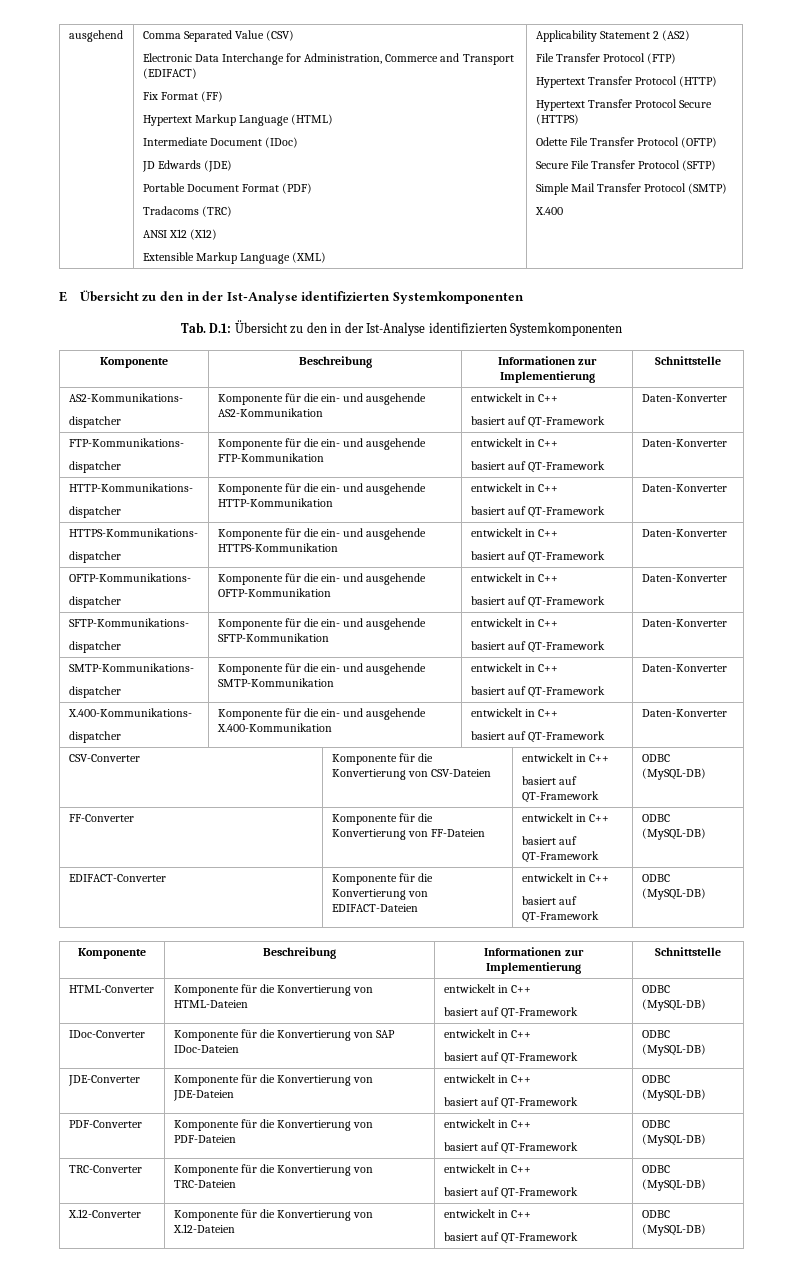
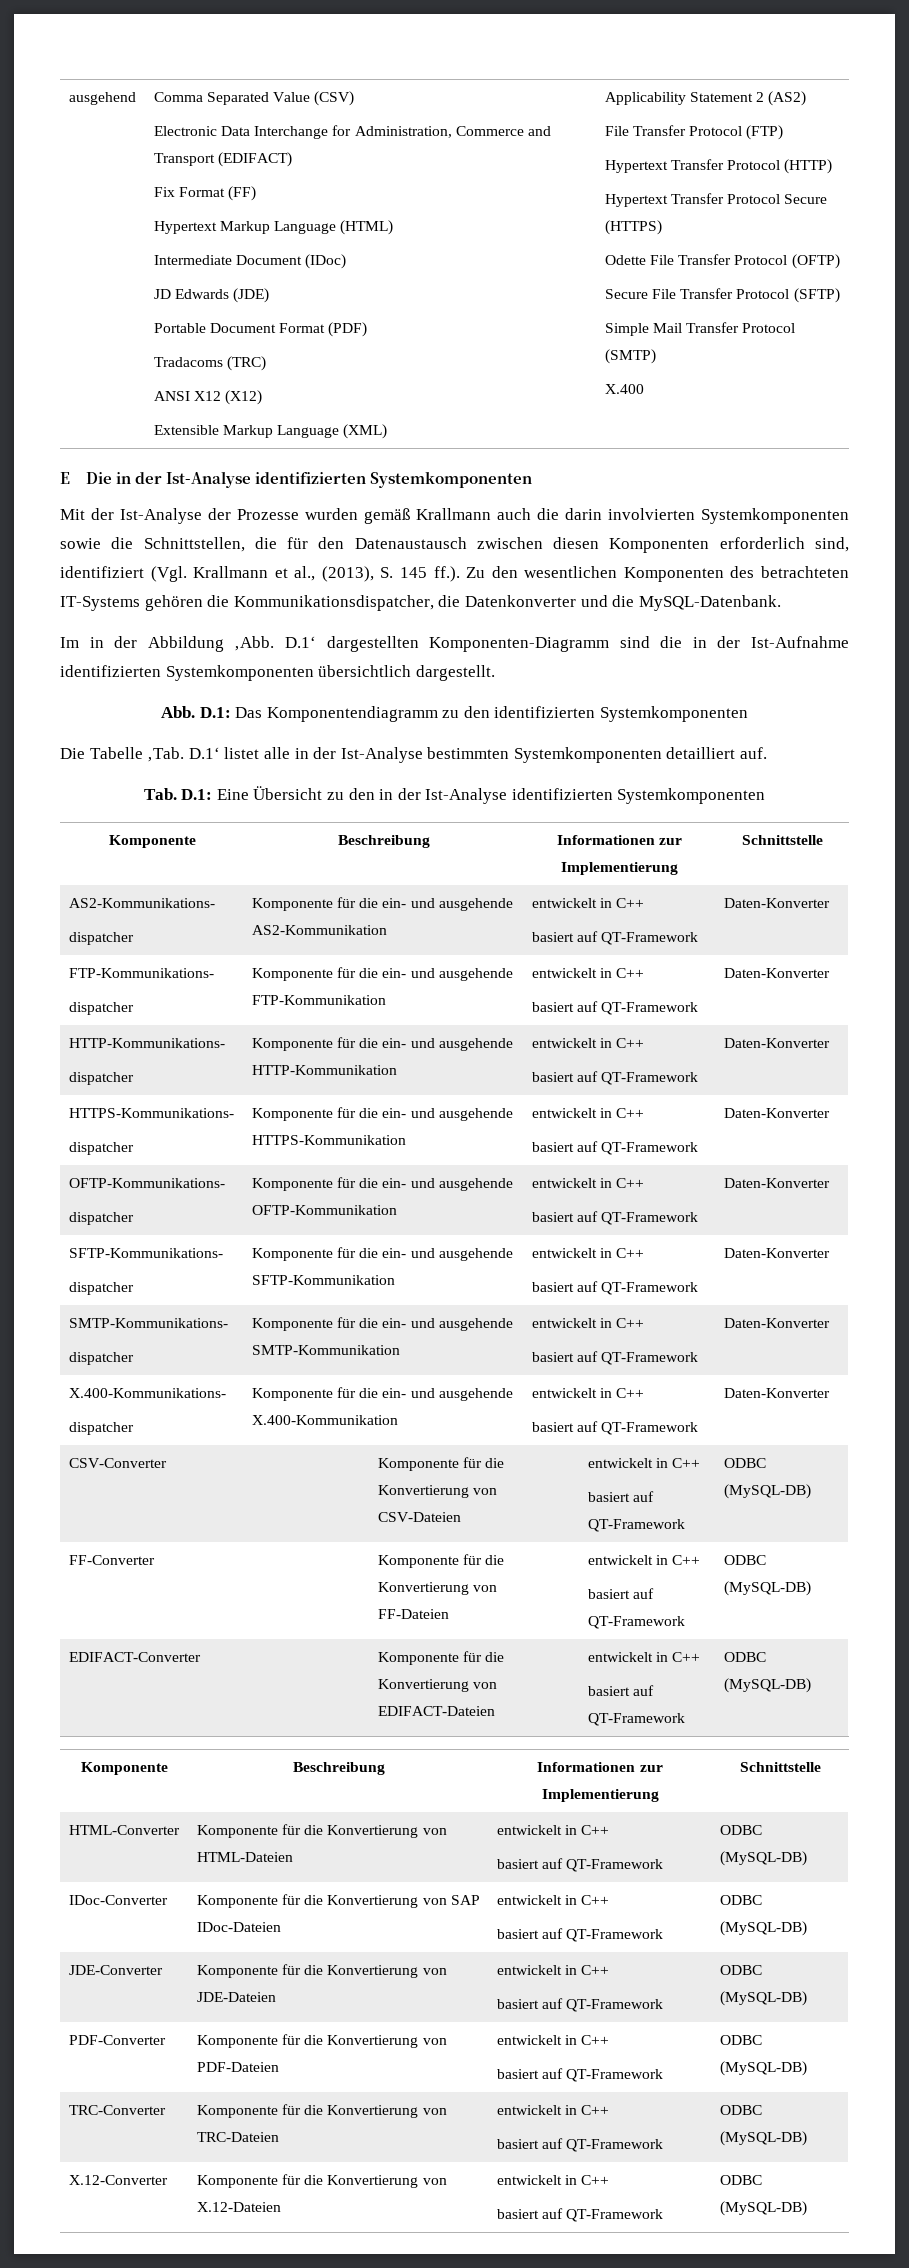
- E Übersicht zu den in der Ist-Analyse identifizierten Systemkomponenten
+ E Die in der Ist-Analyse identifizierten Systemkomponenten
+ Mit der Ist-Analyse der Prozesse wurden gemäß Krallmann auch die darin involvierten Systemkomponenten sowie die Schnittstellen, die für den Datenaustausch zwischen diesen Komponenten erforderlich sind, identifiziert (Vgl. Krallmann et al., (2013), S. 145 ff.). Zu den wesentlichen Komponenten des betrachteten IT-Systems gehören die Kommunikationsdispatcher, die Datenkonverter und die MySQL-Datenbank.
+ Im in der Abbildung ‚Abb. D.1‘ dargestellten Komponenten-Diagramm sind die in der Ist-Aufnahme identifizierten Systemkomponenten übersichtlich dargestellt.
+ Abb. D.1: Das Komponentendiagramm zu den identifizierten Systemkomponenten
+ Die Tabelle ‚Tab. D.1‘ listet alle in der Ist-Analyse bestimmten Systemkomponenten detailliert auf.
- Tab. D.1: Übersicht zu den in der Ist-Analyse identifizierten Systemkomponenten
+ Tab. D.1: Eine Übersicht zu den in der Ist-Analyse identifizierten Systemkomponenten

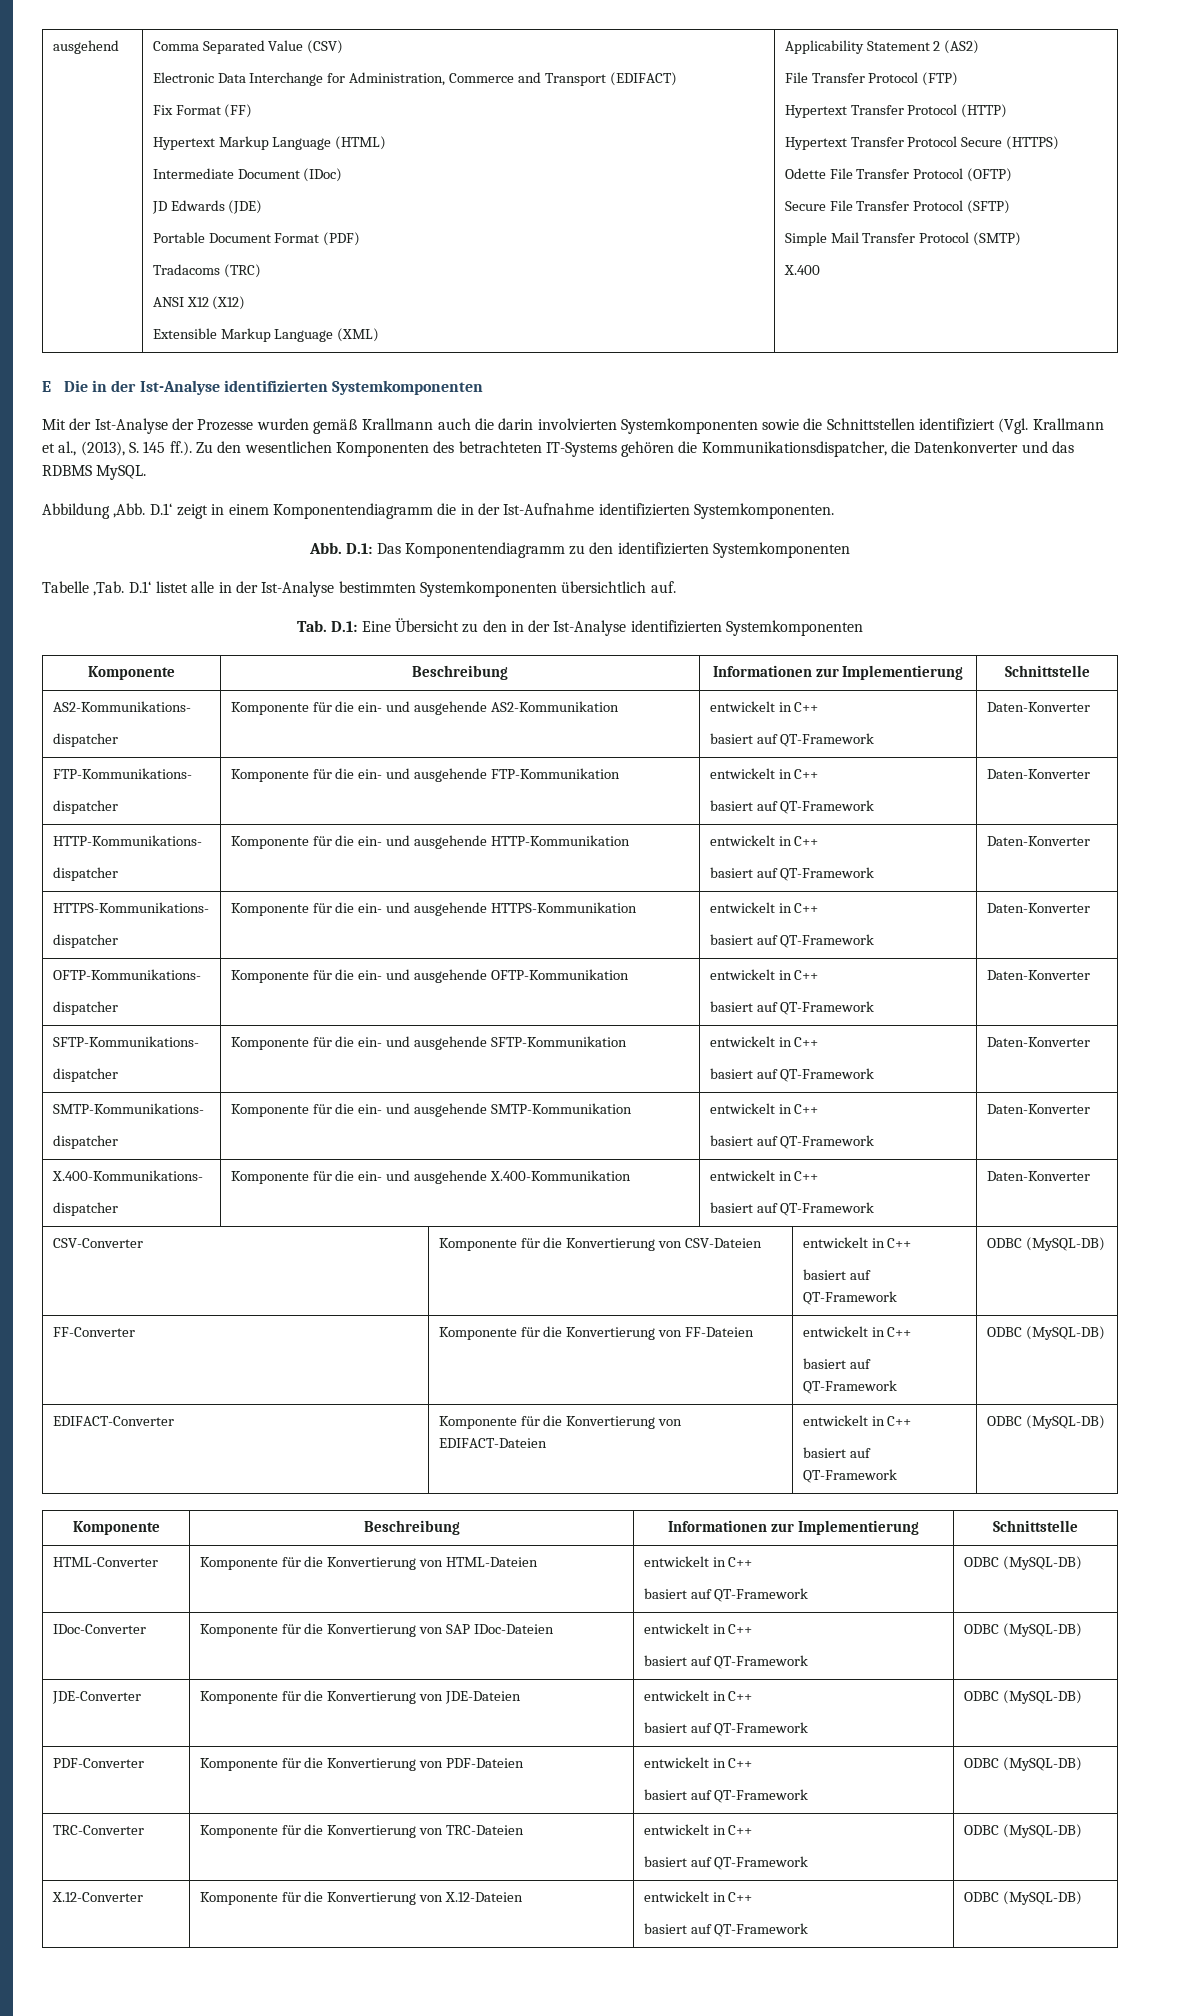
- Mit der Ist-Analyse der Prozesse wurden gemäß Krallmann auch die darin involvierten Systemkomponenten sowie die Schnittstellen, die für den Datenaustausch zwischen diesen Komponenten erforderlich sind, identifiziert (Vgl. Krallmann et al., (2013), S. 145 ff.). Zu den wesentlichen Komponenten des betrachteten IT-Systems gehören die Kommunikationsdispatcher, die Datenkonverter und die MySQL-Datenbank.
- Im in der Abbildung ‚Abb. D.1‘ dargestellten Komponenten-Diagramm sind die in der Ist-Aufnahme identifizierten Systemkomponenten übersichtlich dargestellt.
+ Mit der Ist-Analyse der Prozesse wurden gemäß Krallmann auch die darin involvierten Systemkomponenten sowie die Schnittstellen identifiziert (Vgl. Krallmann et al., (2013), S. 145 ff.). Zu den wesentlichen Komponenten des betrachteten IT-Systems gehören die Kommunikationsdispatcher, die Datenkonverter und das RDBMS MySQL.
+ Abbildung ‚Abb. D.1‘ zeigt in einem Komponentendiagramm die in der Ist-Aufnahme identifizierten Systemkomponenten.
- Die Tabelle ‚Tab.
+ Tabelle ‚Tab.
- D.1‘ listet alle in der Ist-Analyse bestimmten Systemkomponenten detailliert auf.
+ D.1‘ listet alle in der Ist-Analyse bestimmten Systemkomponenten übersichtlich auf.

